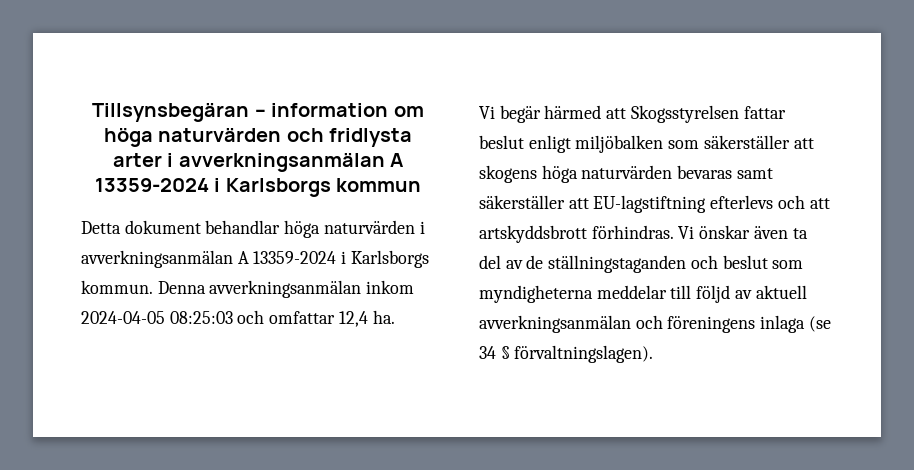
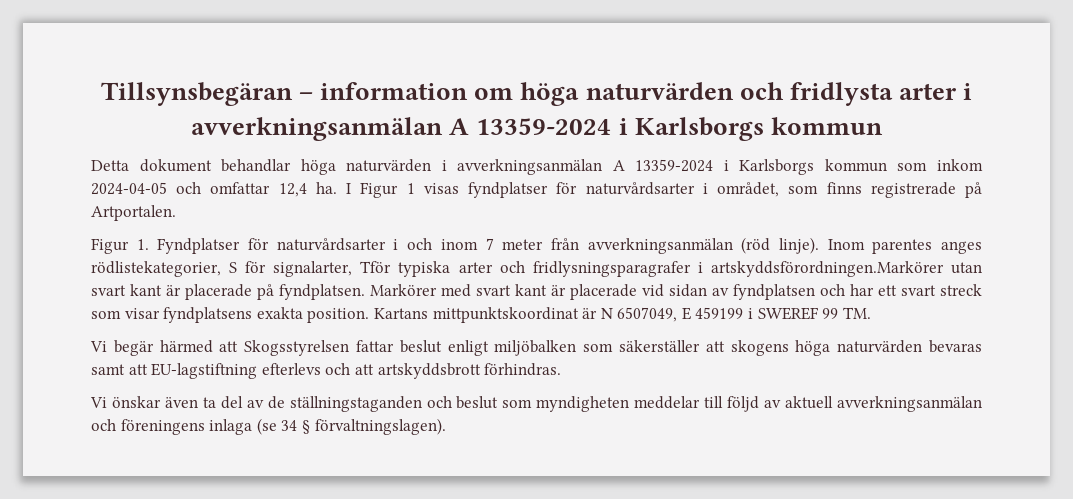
- Detta dokument behandlar höga naturvärden i avverkningsanmälan A 13359-2024 i Karlsborgs kommun. Denna avverkningsanmälan inkom 2024-04-05 08:25:03 och omfattar 12,4 ha.
+ Detta dokument behandlar höga naturvärden i avverkningsanmälan A 13359-2024 i Karlsborgs kommun som inkom 2024-04-05 och omfattar 12,4 ha. I Figur 1 visas fyndplatser för naturvårdsarter i området, som finns registrerade på Artportalen.
+ Figur 1. Fyndplatser för naturvårdsarter i och inom 7 meter från avverkningsanmälan (röd linje). Inom parentes anges rödlistekategorier, S för signalarter, Tför typiska arter och fridlysningsparagrafer i artskyddsförordningen.Markörer utan svart kant är placerade på fyndplatsen. Markörer med svart kant är placerade vid sidan av fyndplatsen och har ett svart streck som visar fyndplatsens exakta position. Kartans mittpunktskoordinat är N 6507049, E 459199 i SWEREF 99 TM.
- Vi begär härmed att Skogsstyrelsen fattar beslut enligt miljöbalken som säkerställer att skogens höga naturvärden bevaras samt säkerställer att EU-lagstiftning efterlevs och att artskyddsbrott förhindras. Vi önskar även ta del av de ställningstaganden och beslut som myndigheterna meddelar till följd av aktuell avverkningsanmälan och föreningens inlaga (se 34 § förvaltningslagen).
+ Vi begär härmed att Skogsstyrelsen fattar beslut enligt miljöbalken som säkerställer att skogens höga naturvärden bevaras samt att EU-lagstiftning efterlevs och att artskyddsbrott förhindras.
+ Vi önskar även ta del av de ställningstaganden och beslut som myndigheten meddelar till följd av aktuell avverkningsanmälan och föreningens inlaga (se 34 § förvaltningslagen).

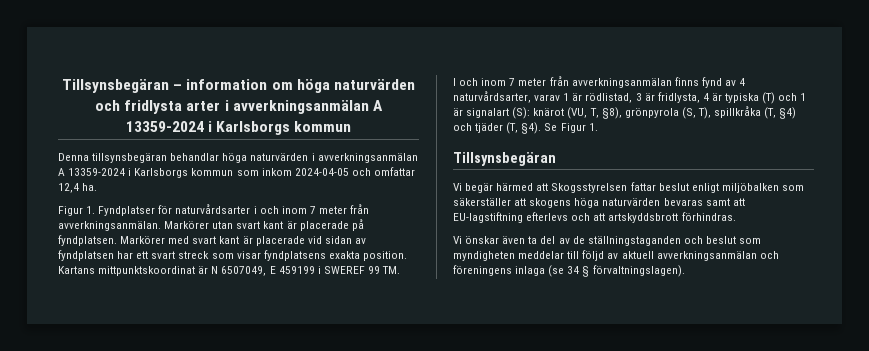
- Detta dokument behandlar höga naturvärden i avverkningsanmälan A 13359-2024 i Karlsborgs kommun som inkom 2024-04-05 och omfattar 12,4 ha. I Figur 1 visas fyndplatser för naturvårdsarter i området, som finns registrerade på Artportalen.
+ Denna tillsynsbegäran behandlar höga naturvärden i avverkningsanmälan A 13359-2024 i Karlsborgs kommun som inkom 2024-04-05 och omfattar 12,4 ha.
- Figur 1. Fyndplatser för naturvårdsarter i och inom 7 meter från avverkningsanmälan (röd linje). Inom parentes anges rödlistekategorier, S för signalarter, Tför typiska arter och fridlysningsparagrafer i artskyddsförordningen.Markörer utan svart kant är placerade på fyndplatsen.
+ Figur 1. Fyndplatser för naturvårdsarter i och inom 7 meter från avverkningsanmälan. Markörer utan svart kant är placerade på fyndplatsen.
- Markörer med svart kant är placerade vid sidan av fyndplatsen och har ett svart streck som visar fyndplatsens exakta position.
+ Markörer med svart kant är placerade vid sidan av fyndplatsen har ett svart streck som visar fyndplatsens exakta position.
+ I och inom 7 meter från avverkningsanmälan finns fynd av 4 naturvårdsarter, varav 1 är rödlistad, 3 är fridlysta, 4 är typiska (T) och 1 är signalart (S): knärot (VU, T, §8), grönpyrola (S, T), spillkråka (T, §4) och tjäder (T, §4). Se Figur 1.
+ Tillsynsbegäran

